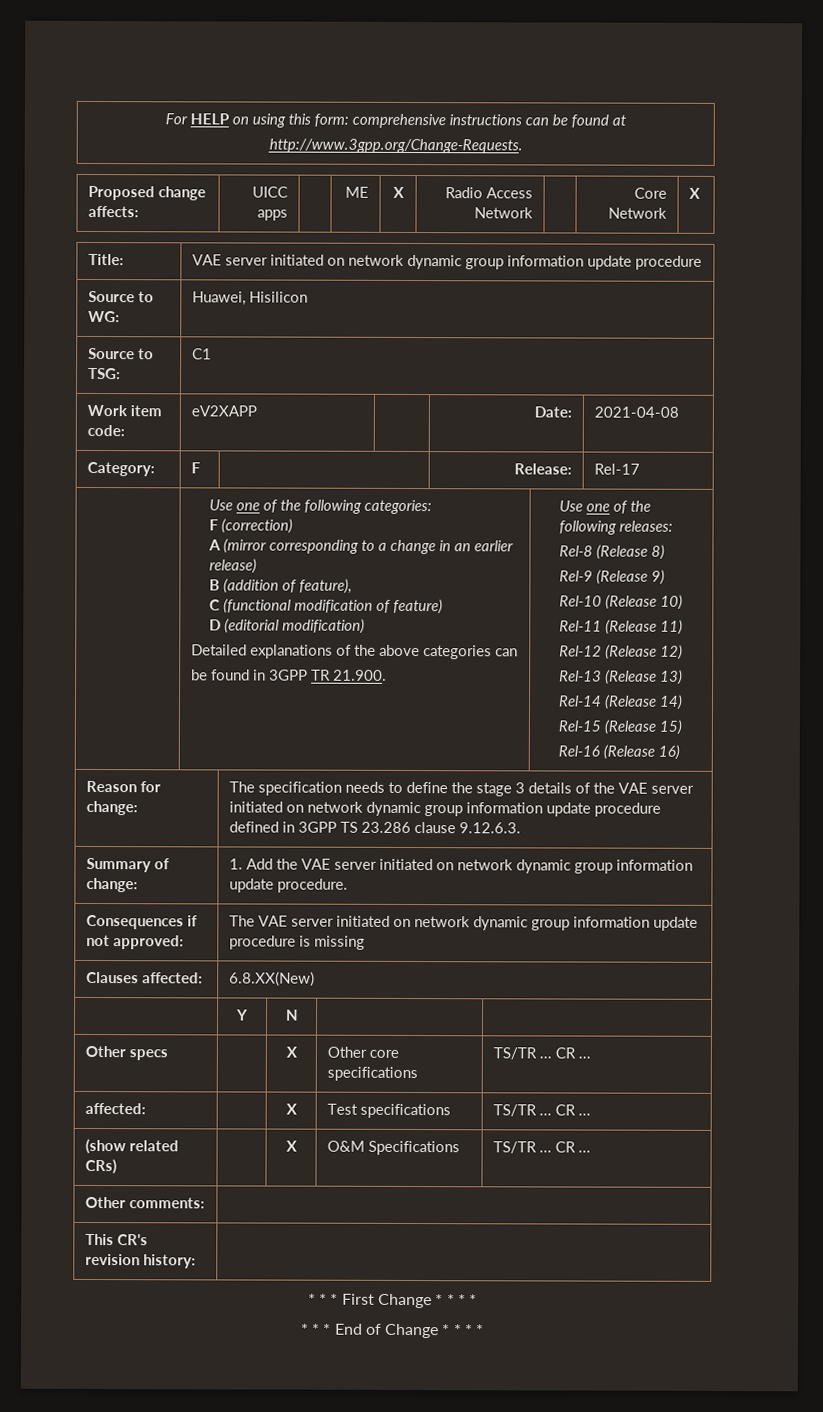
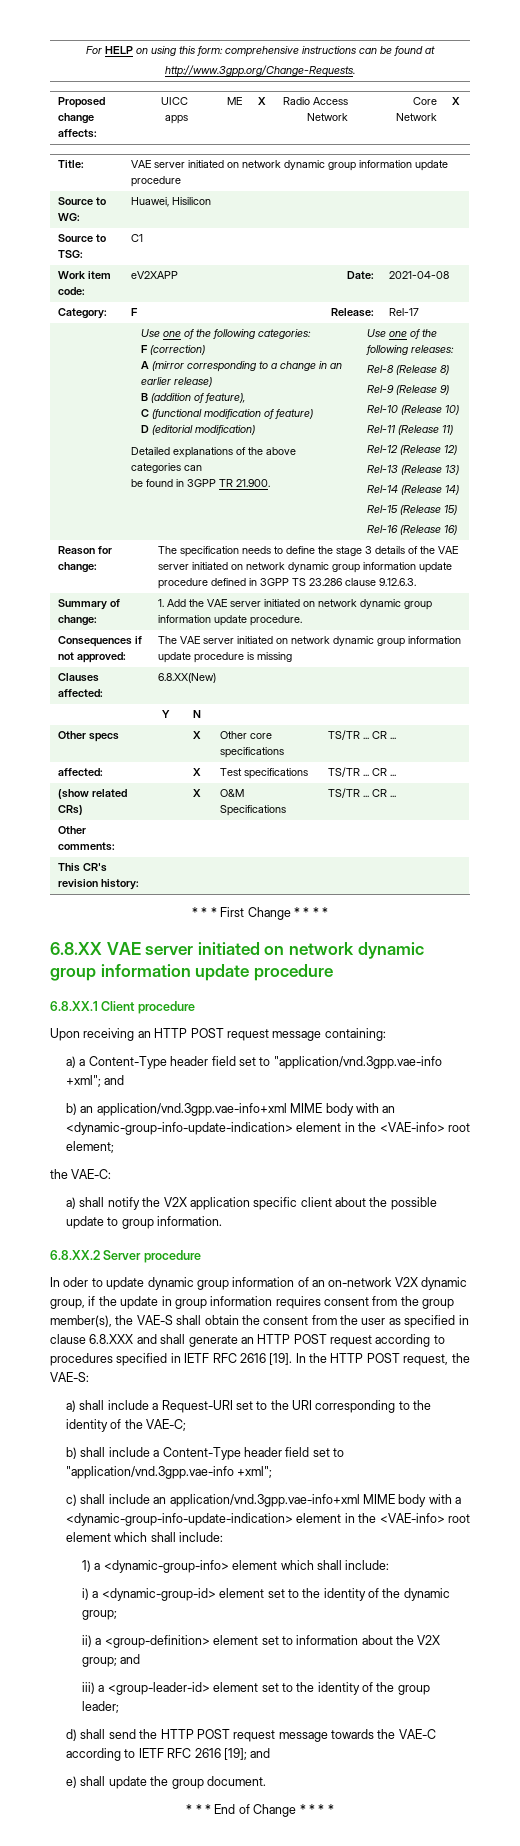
+ 6.8.XX VAE server initiated on network dynamic group information update procedure
+ 6.8.XX.1 Client procedure
+ Upon receiving an HTTP POST request message containing:
+ a) a Content-Type header field set to "application/vnd.3gpp.vae-info +xml"; and
+ b) an application/vnd.3gpp.vae-info+xml MIME body with an <dynamic-group-info-update-indication> element in the <VAE-info> root element;
+ the VAE-C:
+ a) shall notify the V2X application specific client about the possible update to group information.
+ 6.8.XX.2 Server procedure
+ In oder to update dynamic group information of an on-network V2X dynamic group, if the update in group information requires consent from the group member(s), the VAE-S shall obtain the consent from the user as specified in clause 6.8.XXX and shall generate an HTTP POST request according to procedures specified in IETF RFC 2616 [19]. In the HTTP POST request, the VAE-S:
+ a) shall include a Request-URI set to the URI corresponding to the identity of the VAE-C;
+ b) shall include a Content-Type header field set to "application/vnd.3gpp.vae-info +xml";
+ c) shall include an application/vnd.3gpp.vae-info+xml MIME body with a <dynamic-group-info-update-indication> element in the <VAE-info> root element which shall include:
+ 1) a <dynamic-group-info> element which shall include:
+ i) a <dynamic-group-id> element set to the identity of the dynamic group;
+ ii) a <group-definition> element set to information about the V2X group; and
+ iii) a <group-leader-id> element set to the identity of the group leader;
+ d) shall send the HTTP POST request message towards the VAE-C according to IETF RFC 2616 [19]; and
+ e) shall update the group document.

